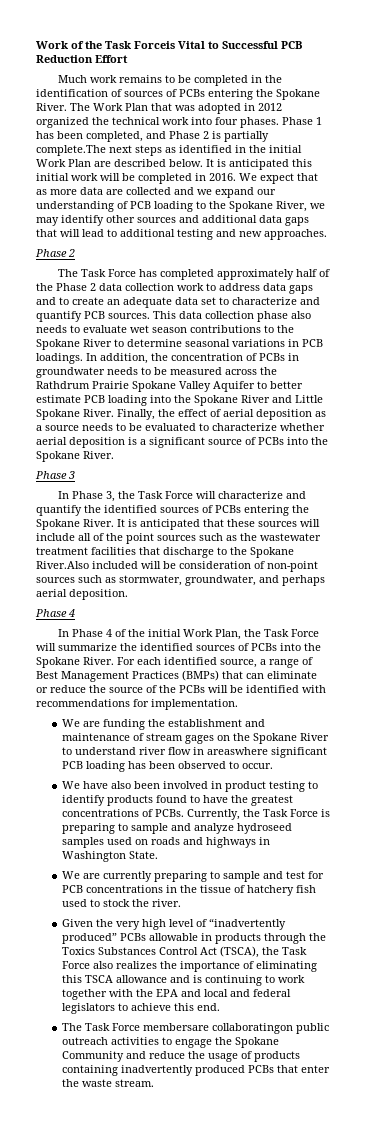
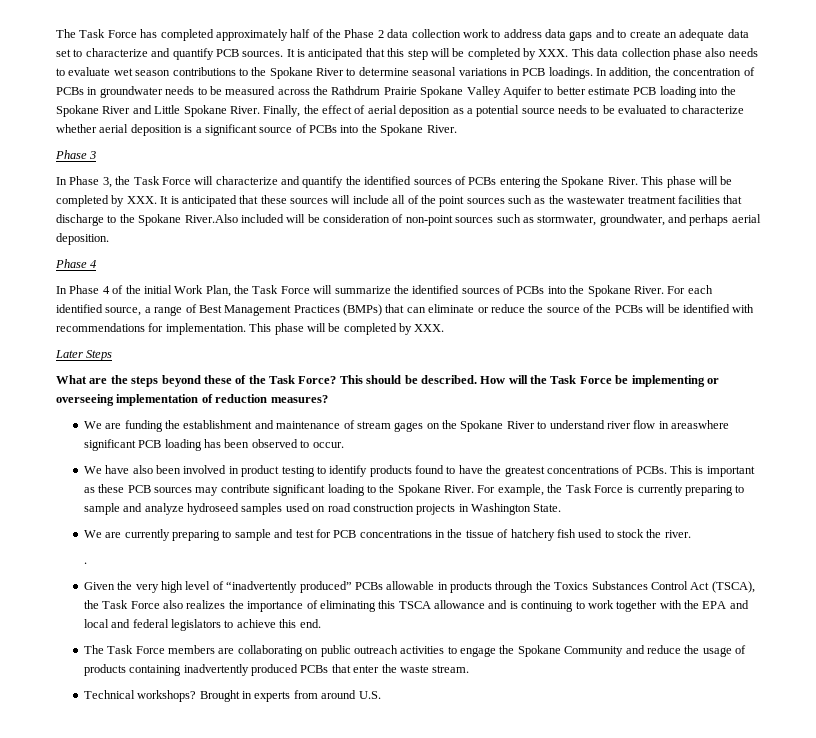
- Work of the Task Forceis Vital to Successful PCB Reduction Effort
- Much work remains to be completed in the identification of sources of PCBs entering the Spokane River. The Work Plan that was adopted in 2012 organized the technical work into four phases. Phase 1 has been completed, and Phase 2 is partially complete.The next steps as identified in the initial Work Plan are described below. It is anticipated this initial work will be completed in 2016. We expect that as more data are collected and we expand our understanding of PCB loading to the Spokane River, we may identify other sources and additional data gaps that will lead to additional testing and new approaches.
- Phase 2
- This data collection phase also needs to evaluate wet season contributions to the Spokane River to determine seasonal variations in PCB loadings.
+ It is anticipated that this step will be completed by XXX. This data collection phase also needs to evaluate wet season contributions to the Spokane River to determine seasonal variations in PCB loadings.
- Finally, the effect of aerial deposition as a source needs to be evaluated to characterize whether aerial deposition is a significant source of PCBs into the Spokane River.
+ Finally, the effect of aerial deposition as a potential source needs to be evaluated to characterize whether aerial deposition is a significant source of PCBs into the Spokane River.
- It is anticipated that these sources will include all of the point sources such as the wastewater treatment facilities that discharge to the Spokane River.Also included will be consideration of non-point sources such as stormwater, groundwater, and perhaps aerial deposition.
+ This phase will be completed by XXX. It is anticipated that these sources will include all of the point sources such as the wastewater treatment facilities that discharge to the Spokane River.Also included will be consideration of non-point sources such as stormwater, groundwater, and perhaps aerial deposition.
- For each identified source, a range of Best Management Practices (BMPs) that can eliminate or reduce the source of the PCBs will be identified with recommendations for implementation.
+ For each identified source, a range of Best Management Practices (BMPs) that can eliminate or reduce the source of the PCBs will be identified with recommendations for implementation. This phase will be completed by XXX.
+ Later Steps
+ What are the steps beyond these of the Task Force? This should be described. How will the Task Force be implementing or overseeing implementation of reduction measures?
- Currently, the Task Force is preparing to sample and analyze hydroseed samples used on roads and highways in Washington State.
+ This is important as these PCB sources may contribute significant loading to the Spokane River. For example, the Task Force is currently preparing to sample and analyze hydroseed samples used on road construction projects in Washington State.
+ .
- The Task Force membersare collaboratingon public outreach activities to engage the Spokane Community and reduce the usage of products containing inadvertently produced PCBs that enter the waste stream.
+ The Task Force members are collaborating on public outreach activities to engage the Spokane Community and reduce the usage of products containing inadvertently produced PCBs that enter the waste stream.
+ Technical workshops? Brought in experts from around U.S.

